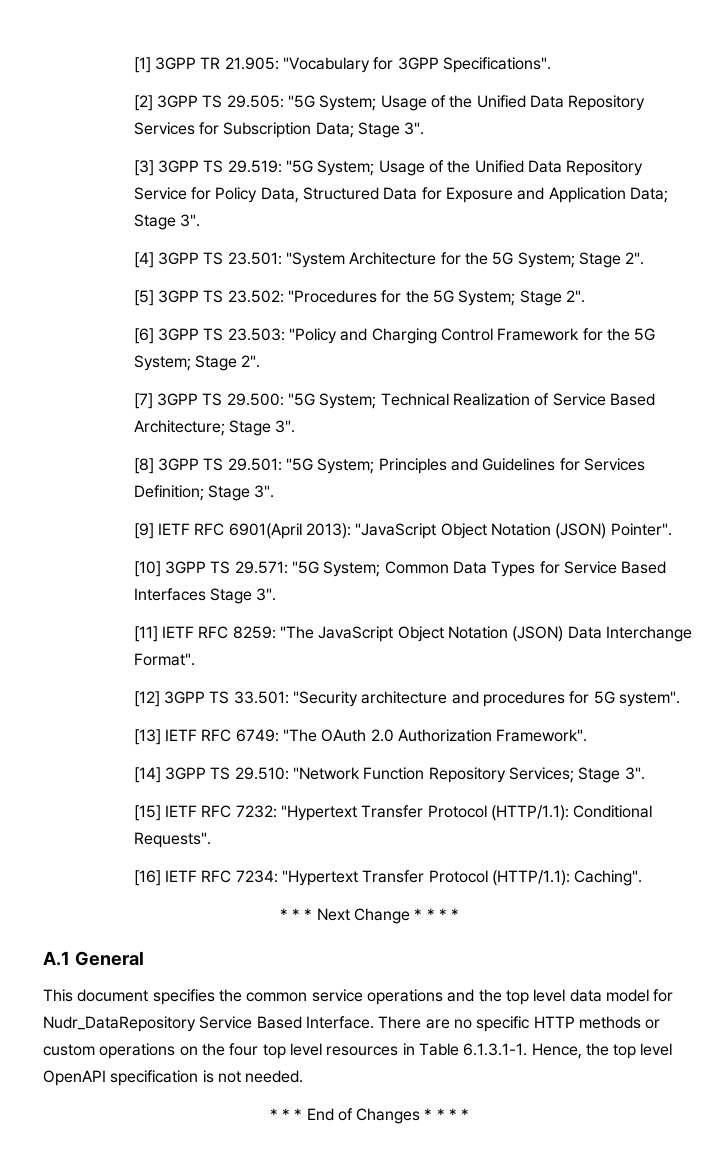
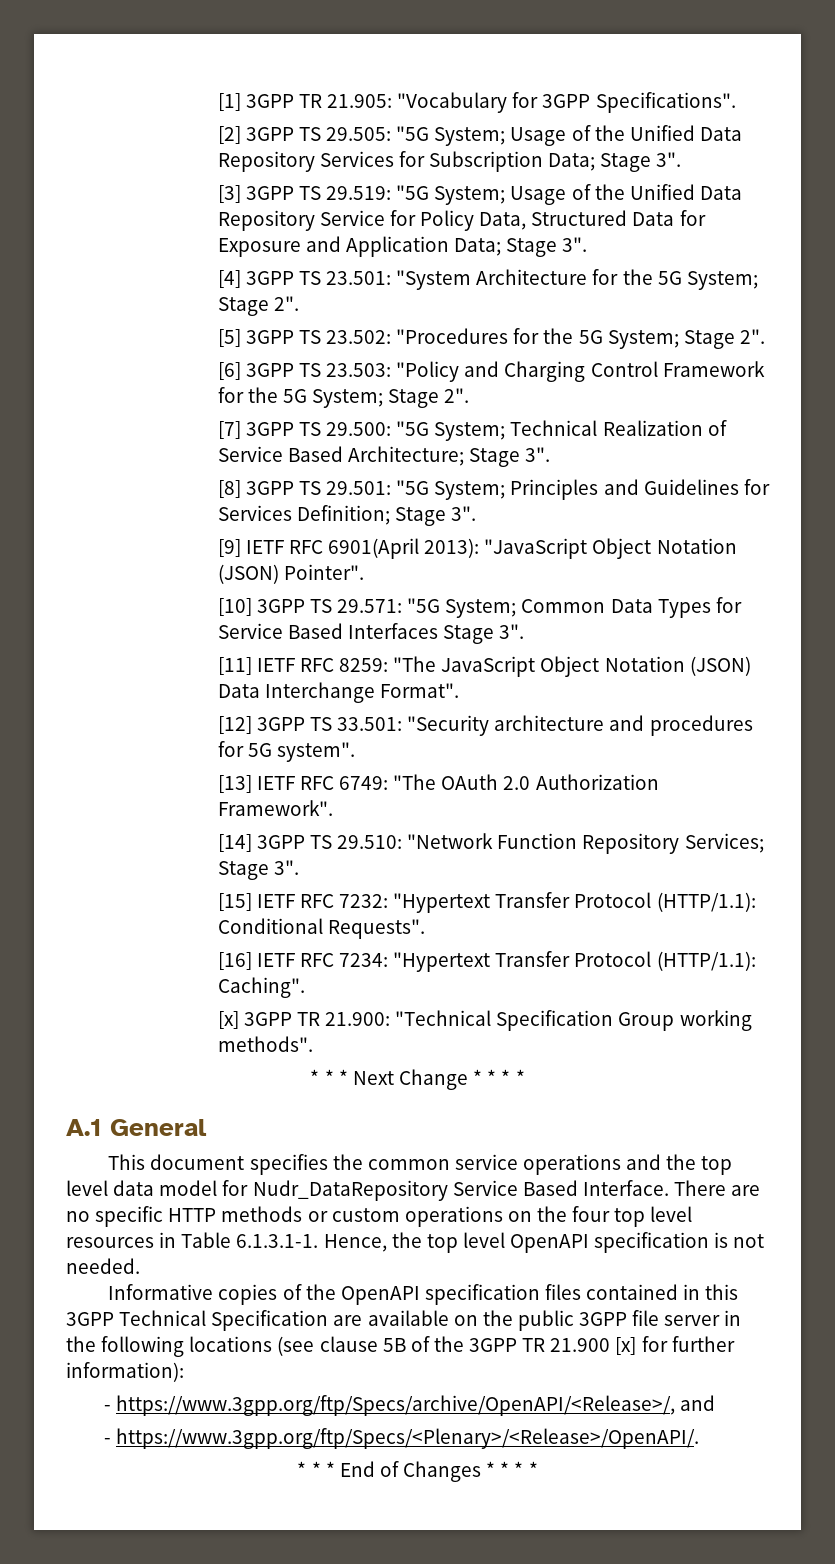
+ [x] 3GPP TR 21.900: "Technical Specification Group working methods".
+ Informative copies of the OpenAPI specification files contained in this 3GPP Technical Specification are available on the public 3GPP file server in the following locations (see clause 5B of the 3GPP TR 21.900 [x] for further information):
+ - https://www.3gpp.org/ftp/Specs/archive/OpenAPI/<Release>/, and
+ - https://www.3gpp.org/ftp/Specs/<Plenary>/<Release>/OpenAPI/.

